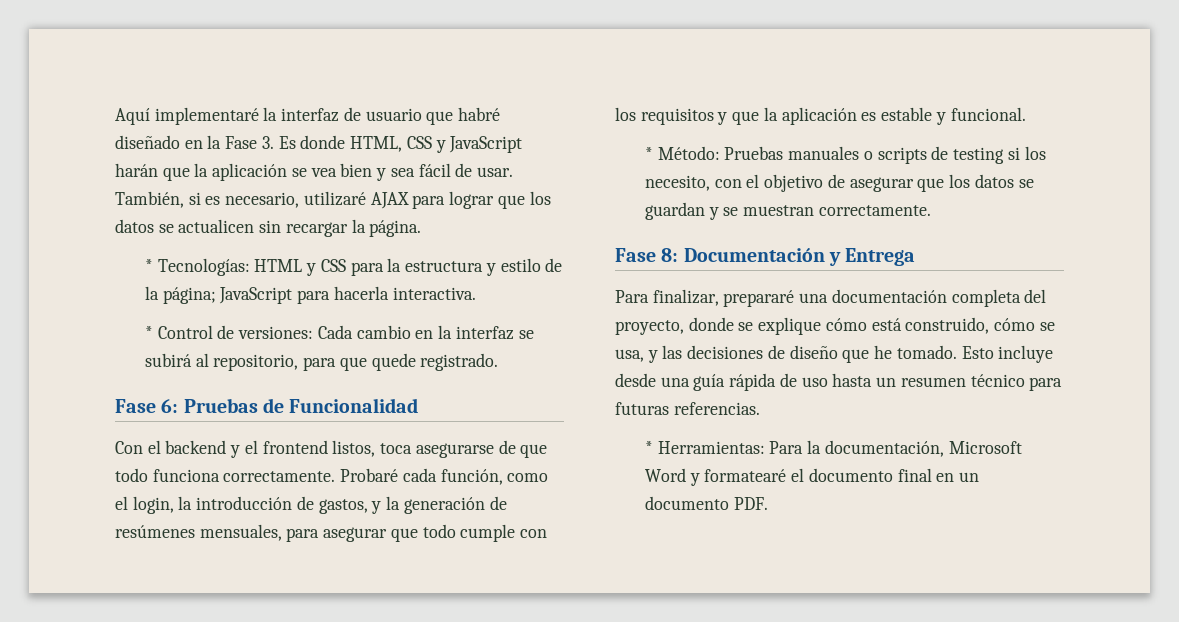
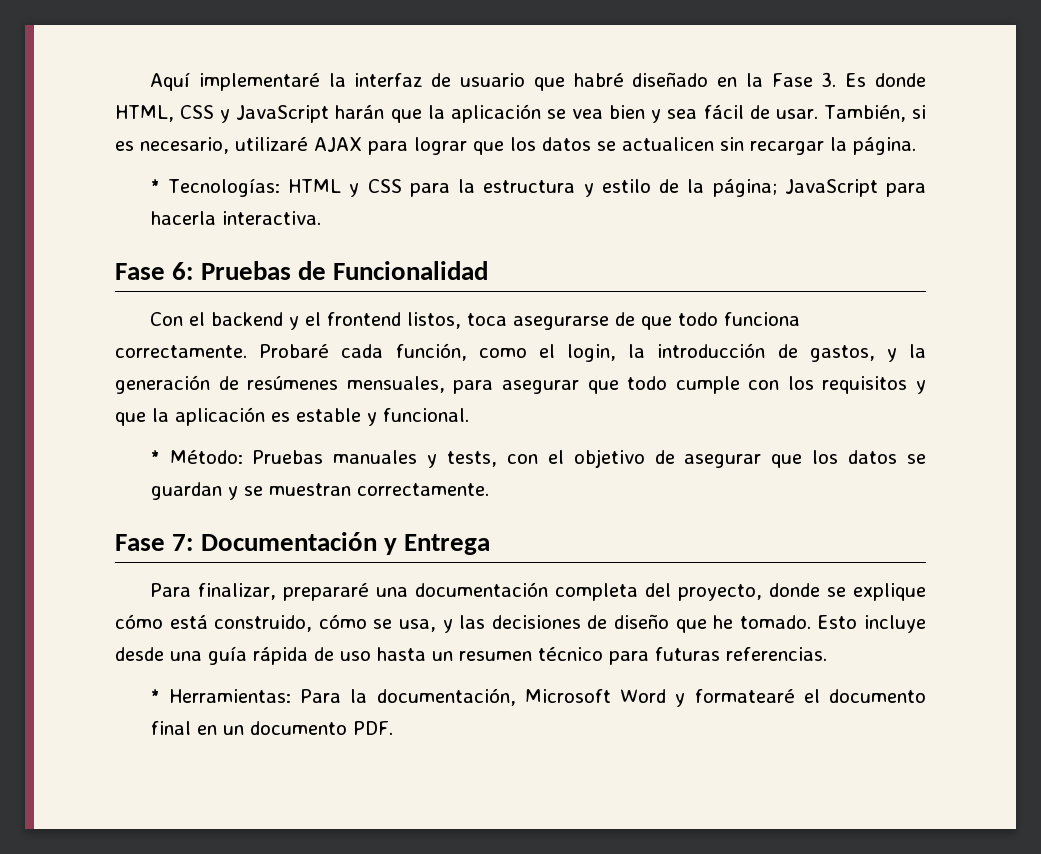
- * Control de versiones: Cada cambio en la interfaz se subirá al repositorio, para que quede registrado.
- * Método: Pruebas manuales o scripts de testing si los necesito, con el objetivo de asegurar que los datos se guardan y se muestran correctamente.
+ * Método: Pruebas manuales y tests, con el objetivo de asegurar que los datos se guardan y se muestran correctamente.
- Fase 8: Documentación y Entrega
+ Fase 7: Documentación y Entrega

